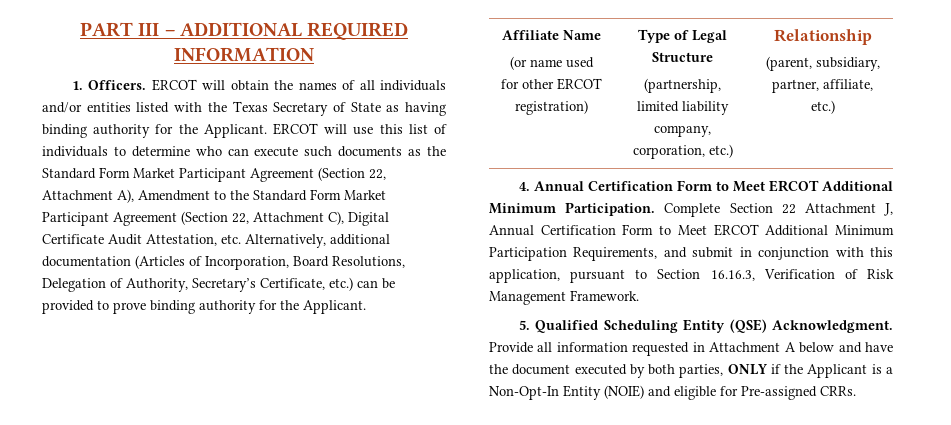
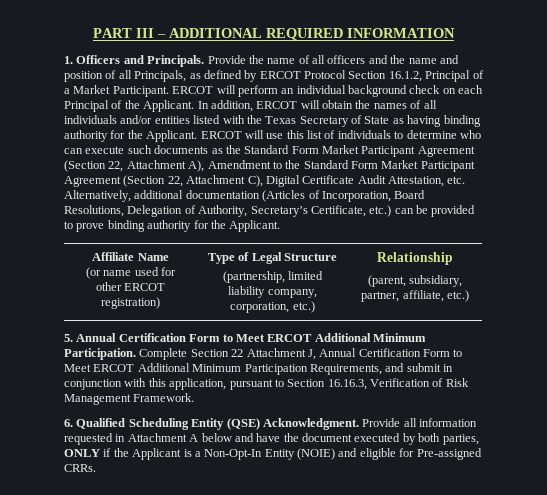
- 1. Officers. ERCOT will obtain the names of all individuals and/or entities listed with the Texas Secretary of State as having binding authority for the Applicant.
+ 1. Officers and Principals. Provide the name of all officers and the name and position of all Principals, as defined by ERCOT Protocol Section 16.1.2, Principal of a Market Participant. ERCOT will perform an individual background check on each Principal of the Applicant. In addition, ERCOT will obtain the names of all individuals and/or entities listed with the Texas Secretary of State as having binding authority for the Applicant.
- 4. Annual Certification Form to Meet ERCOT Additional Minimum Participation.
+ 5. Annual Certification Form to Meet ERCOT Additional Minimum Participation.
- 5. Qualified Scheduling Entity (QSE) Acknowledgment.
+ 6. Qualified Scheduling Entity (QSE) Acknowledgment.

